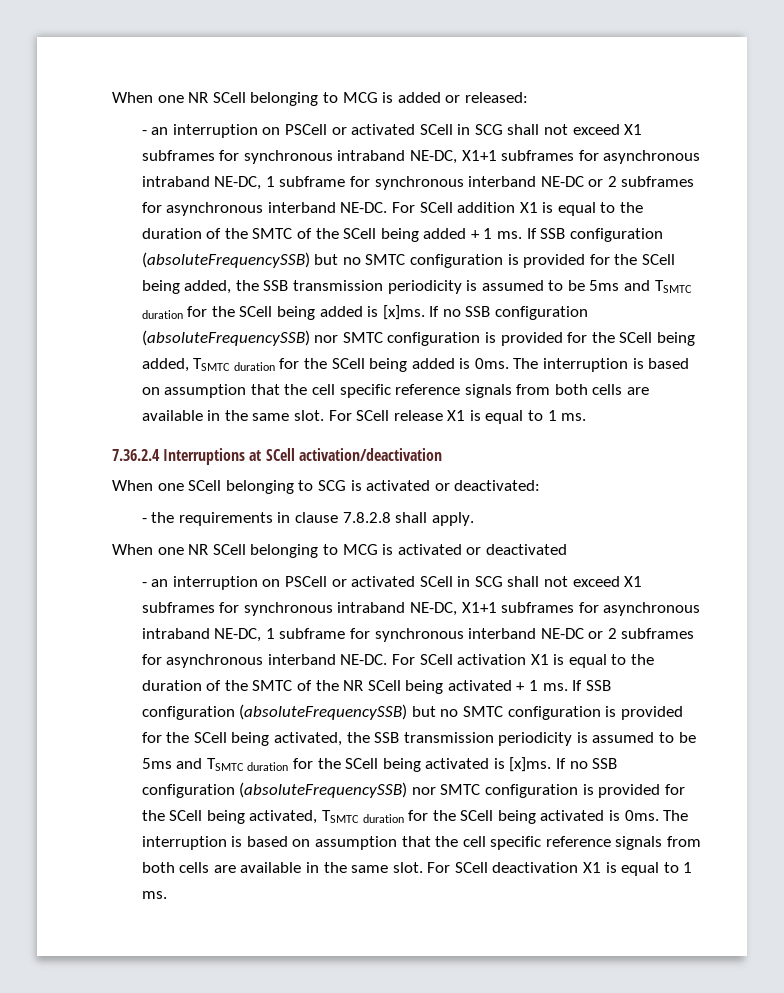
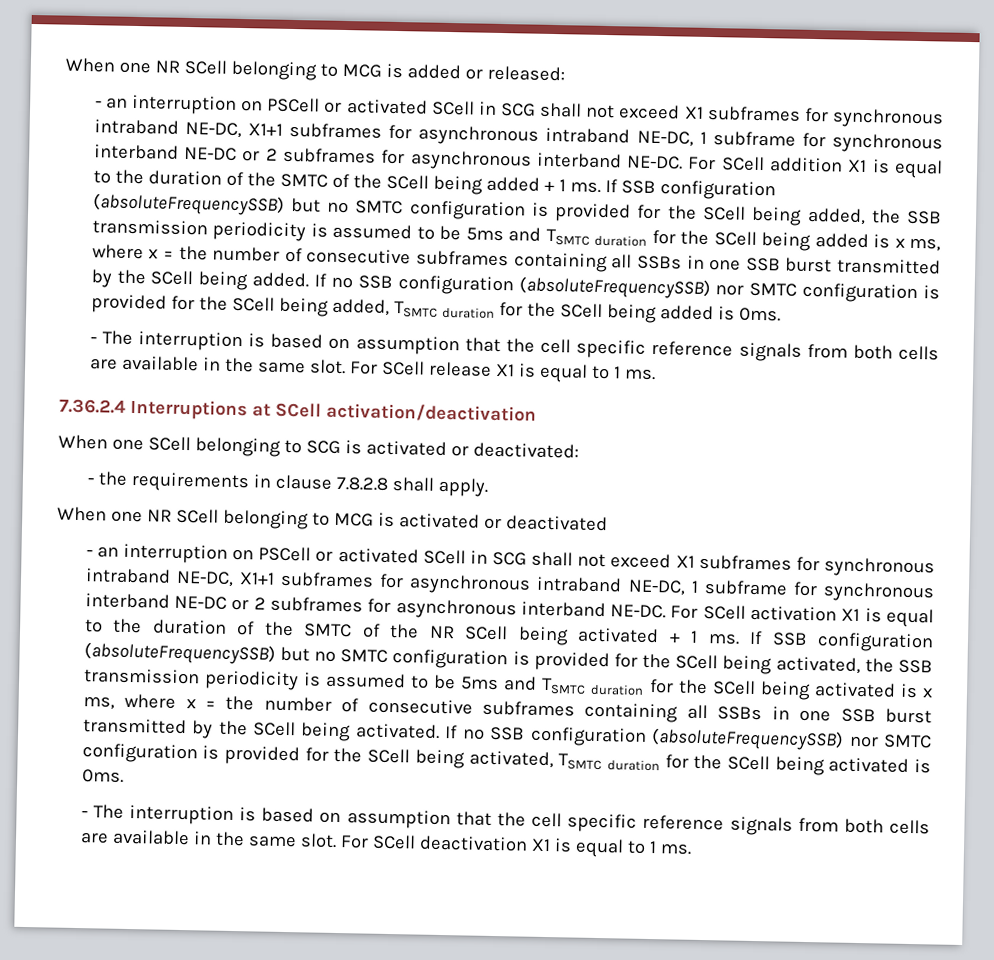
- If SSB configuration (absoluteFrequencySSB) but no SMTC configuration is provided for the SCell being added, the SSB transmission periodicity is assumed to be 5ms and TSMTC duration for the SCell being added is [x]ms.
+ If SSB configuration (absoluteFrequencySSB) but no SMTC configuration is provided for the SCell being added, the SSB transmission periodicity is assumed to be 5ms and TSMTC duration for the SCell being added is x ms, where x = the number of consecutive subframes containing all SSBs in one SSB burst transmitted by the SCell being added.
- If no SSB configuration (absoluteFrequencySSB) nor SMTC configuration is provided for the SCell being added, TSMTC duration for the SCell being added is 0ms. The interruption is based on assumption that the cell specific reference signals from both cells are available in the same slot.
+ If no SSB configuration (absoluteFrequencySSB) nor SMTC configuration is provided for the SCell being added, TSMTC duration for the SCell being added is 0ms.
+ - The interruption is based on assumption that the cell specific reference signals from both cells are available in the same slot.
- If SSB configuration (absoluteFrequencySSB) but no SMTC configuration is provided for the SCell being activated, the SSB transmission periodicity is assumed to be 5ms and TSMTC duration for the SCell being activated is [x]ms.
+ If SSB configuration (absoluteFrequencySSB) but no SMTC configuration is provided for the SCell being activated, the SSB transmission periodicity is assumed to be 5ms and TSMTC duration for the SCell being activated is x ms, where x = the number of consecutive subframes containing all SSBs in one SSB burst transmitted by the SCell being activated.
- If no SSB configuration (absoluteFrequencySSB) nor SMTC configuration is provided for the SCell being activated, TSMTC duration for the SCell being activated is 0ms. The interruption is based on assumption that the cell specific reference signals from both cells are available in the same slot.
+ If no SSB configuration (absoluteFrequencySSB) nor SMTC configuration is provided for the SCell being activated, TSMTC duration for the SCell being activated is 0ms.
+ - The interruption is based on assumption that the cell specific reference signals from both cells are available in the same slot.

